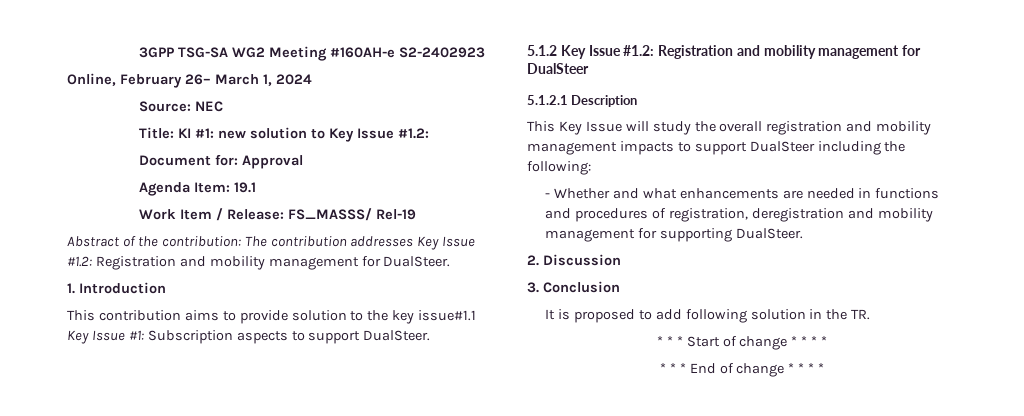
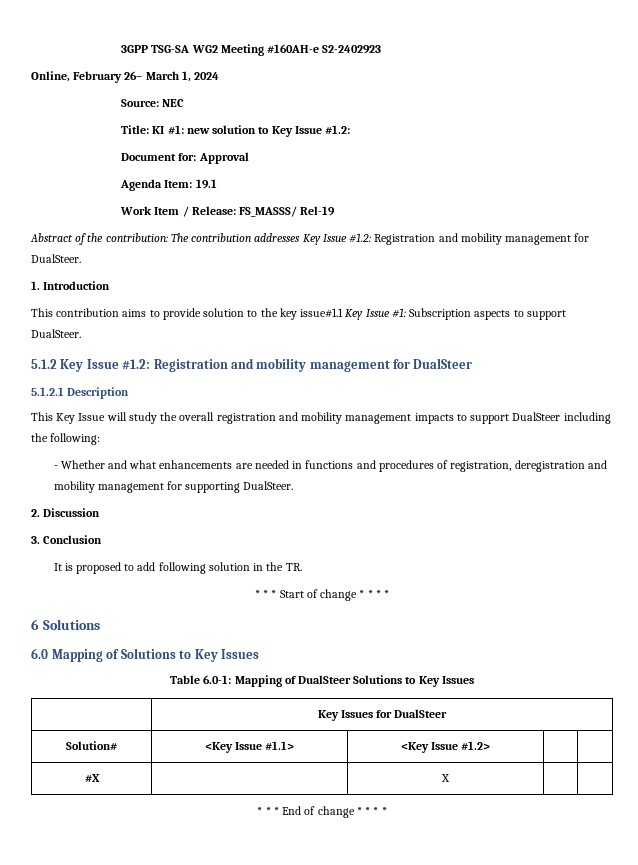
+ 6 Solutions
+ 6.0 Mapping of Solutions to Key Issues
+ Table 6.0-1: Mapping of DualSteer Solutions to Key Issues
+ | Key Issues for DualSteer
+ Solution# | <Key Issue #1.1> | <Key Issue #1.2> | |
+ #X | | X | |

